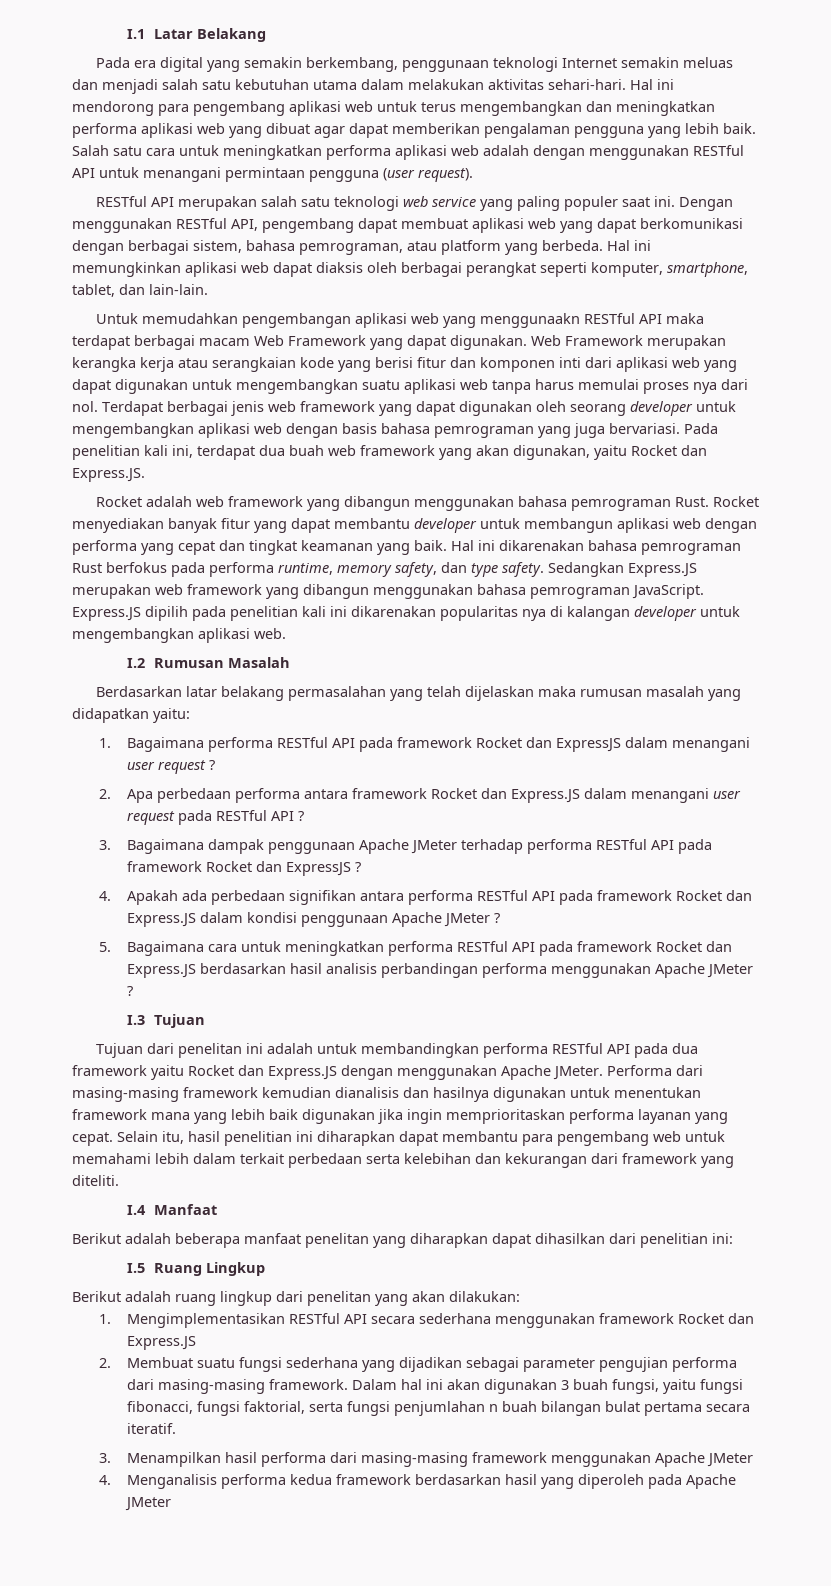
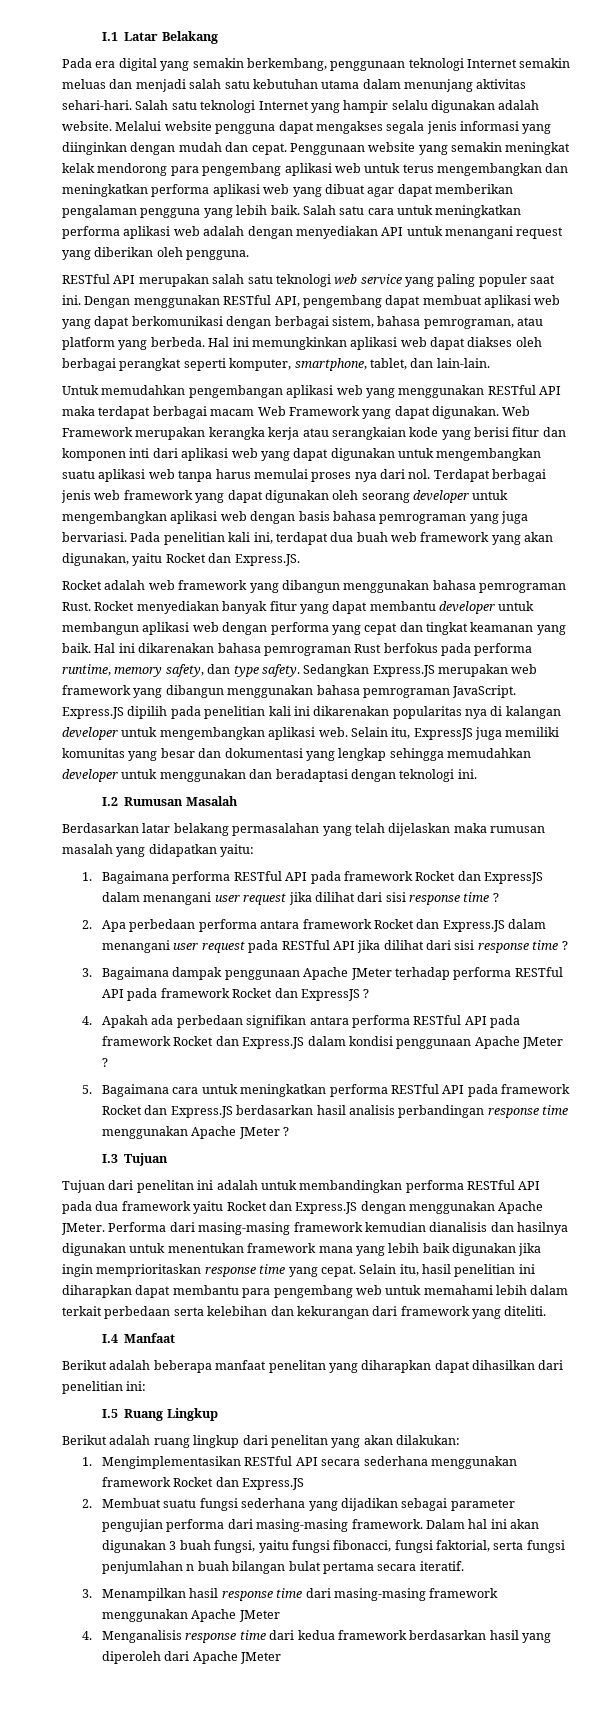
- Pada era digital yang semakin berkembang, penggunaan teknologi Internet semakin meluas dan menjadi salah satu kebutuhan utama dalam melakukan aktivitas sehari-hari.
+ Pada era digital yang semakin berkembang, penggunaan teknologi Internet semakin meluas dan menjadi salah satu kebutuhan utama dalam menunjang aktivitas sehari-hari.
- Hal ini mendorong para pengembang aplikasi web untuk terus mengembangkan dan meningkatkan performa aplikasi web yang dibuat agar dapat memberikan pengalaman pengguna yang lebih baik.
+ Salah satu teknologi Internet yang hampir selalu digunakan adalah website. Melalui website pengguna dapat mengakses segala jenis informasi yang diinginkan dengan mudah dan cepat. Penggunaan website yang semakin meningkat kelak mendorong para pengembang aplikasi web untuk terus mengembangkan dan meningkatkan performa aplikasi web yang dibuat agar dapat memberikan pengalaman pengguna yang lebih baik.
- Salah satu cara untuk meningkatkan performa aplikasi web adalah dengan menggunakan RESTful API untuk menangani permintaan pengguna (user request).
+ Salah satu cara untuk meningkatkan performa aplikasi web adalah dengan menyediakan API untuk menangani request yang diberikan oleh pengguna.
- Hal ini memungkinkan aplikasi web dapat diaksis oleh berbagai perangkat seperti komputer, smartphone, tablet, dan lain-lain.
+ Hal ini memungkinkan aplikasi web dapat diakses oleh berbagai perangkat seperti komputer, smartphone, tablet, dan lain-lain.
- Untuk memudahkan pengembangan aplikasi web yang menggunaakn RESTful API maka terdapat berbagai macam Web Framework yang dapat digunakan.
+ Untuk memudahkan pengembangan aplikasi web yang menggunakan RESTful API maka terdapat berbagai macam Web Framework yang dapat digunakan.
+ Selain itu, ExpressJS juga memiliki komunitas yang besar dan dokumentasi yang lengkap sehingga memudahkan developer untuk menggunakan dan beradaptasi dengan teknologi ini.
- 1. Bagaimana performa RESTful API pada framework Rocket dan ExpressJS dalam menangani user request ?
+ 1. Bagaimana performa RESTful API pada framework Rocket dan ExpressJS dalam menangani user request jika dilihat dari sisi response time ?
- 2. Apa perbedaan performa antara framework Rocket dan Express.JS dalam menangani user request pada RESTful API ?
+ 2. Apa perbedaan performa antara framework Rocket dan Express.JS dalam menangani user request pada RESTful API jika dilihat dari sisi response time ?
- 5. Bagaimana cara untuk meningkatkan performa RESTful API pada framework Rocket dan Express.JS berdasarkan hasil analisis perbandingan performa menggunakan Apache JMeter ?
+ 5. Bagaimana cara untuk meningkatkan performa RESTful API pada framework Rocket dan Express.JS berdasarkan hasil analisis perbandingan response time menggunakan Apache JMeter ?
- Performa dari masing-masing framework kemudian dianalisis dan hasilnya digunakan untuk menentukan framework mana yang lebih baik digunakan jika ingin memprioritaskan performa layanan yang cepat.
+ Performa dari masing-masing framework kemudian dianalisis dan hasilnya digunakan untuk menentukan framework mana yang lebih baik digunakan jika ingin memprioritaskan response time yang cepat.
- 3. Menampilkan hasil performa dari masing-masing framework menggunakan Apache JMeter
+ 3. Menampilkan hasil response time dari masing-masing framework menggunakan Apache JMeter
- 4. Menganalisis performa kedua framework berdasarkan hasil yang diperoleh pada Apache JMeter
+ 4. Menganalisis response time dari kedua framework berdasarkan hasil yang diperoleh dari Apache JMeter

